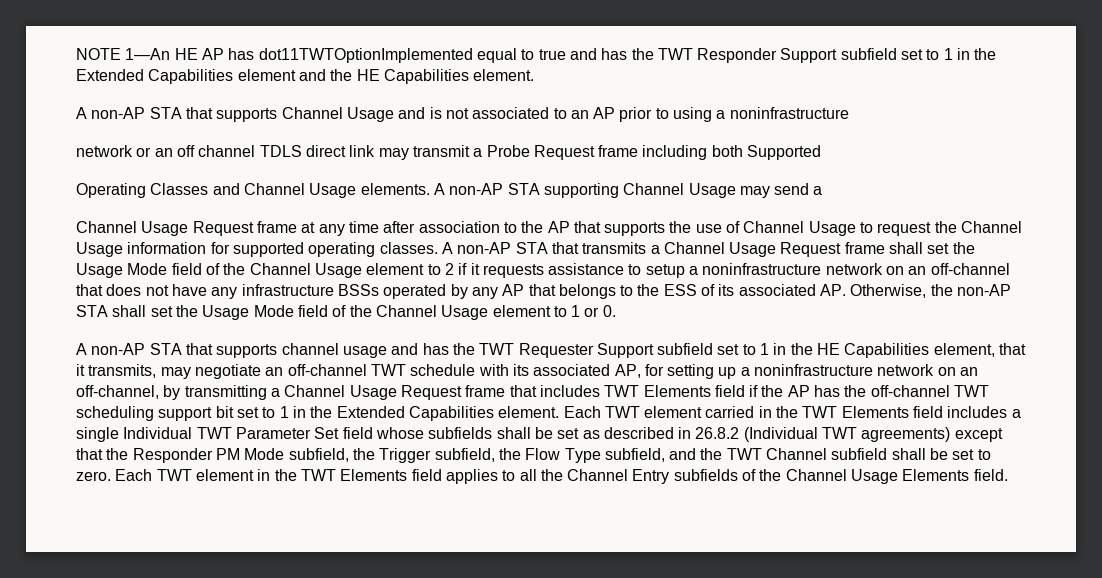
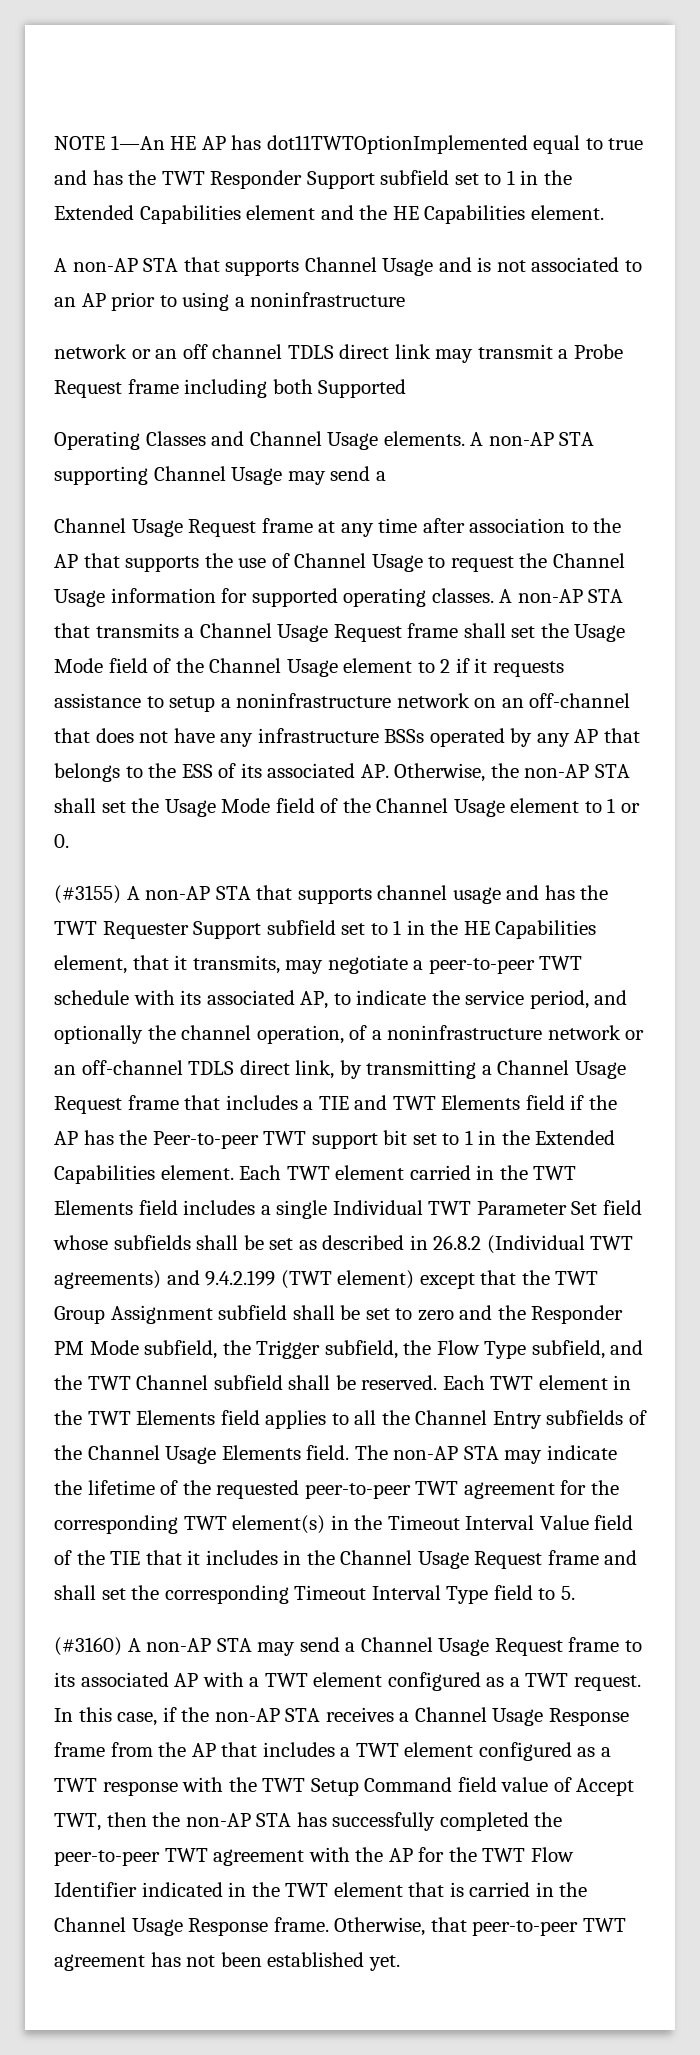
- A non-AP STA that supports channel usage and has the TWT Requester Support subfield set to 1 in the HE Capabilities element, that it transmits, may negotiate an off-channel TWT schedule with its associated AP, for setting up a noninfrastructure network on an off-channel, by transmitting a Channel Usage Request frame that includes TWT Elements field if the AP has the off-channel TWT scheduling support bit set to 1 in the Extended Capabilities element.
+ (#3155) A non-AP STA that supports channel usage and has the TWT Requester Support subfield set to 1 in the HE Capabilities element, that it transmits, may negotiate a peer-to-peer TWT schedule with its associated AP, to indicate the service period, and optionally the channel operation, of a noninfrastructure network or an off-channel TDLS direct link, by transmitting a Channel Usage Request frame that includes a TIE and TWT Elements field if the AP has the Peer-to-peer TWT support bit set to 1 in the Extended Capabilities element.
- Each TWT element carried in the TWT Elements field includes a single Individual TWT Parameter Set field whose subfields shall be set as described in 26.8.2 (Individual TWT agreements) except that the Responder PM Mode subfield, the Trigger subfield, the Flow Type subfield, and the TWT Channel subfield shall be set to zero.
+ Each TWT element carried in the TWT Elements field includes a single Individual TWT Parameter Set field whose subfields shall be set as described in 26.8.2 (Individual TWT agreements) and 9.4.2.199 (TWT element) except that the TWT Group Assignment subfield shall be set to zero and the Responder PM Mode subfield, the Trigger subfield, the Flow Type subfield, and the TWT Channel subfield shall be reserved.
+ The non-AP STA may indicate the lifetime of the requested peer-to-peer TWT agreement for the corresponding TWT element(s) in the Timeout Interval Value field of the TIE that it includes in the Channel Usage Request frame and shall set the corresponding Timeout Interval Type field to 5.
+ (#3160) A non-AP STA may send a Channel Usage Request frame to its associated AP with a TWT element configured as a TWT request. In this case, if the non-AP STA receives a Channel Usage Response frame from the AP that includes a TWT element configured as a TWT response with the TWT Setup Command field value of Accept TWT, then the non-AP STA has successfully completed the peer-to-peer TWT agreement with the AP for the TWT Flow Identifier indicated in the TWT element that is carried in the Channel Usage Response frame. Otherwise, that peer-to-peer TWT agreement has not been established yet.

